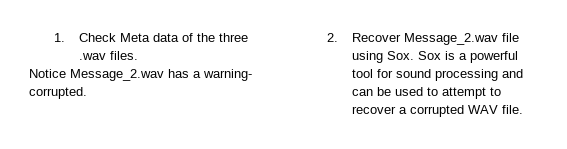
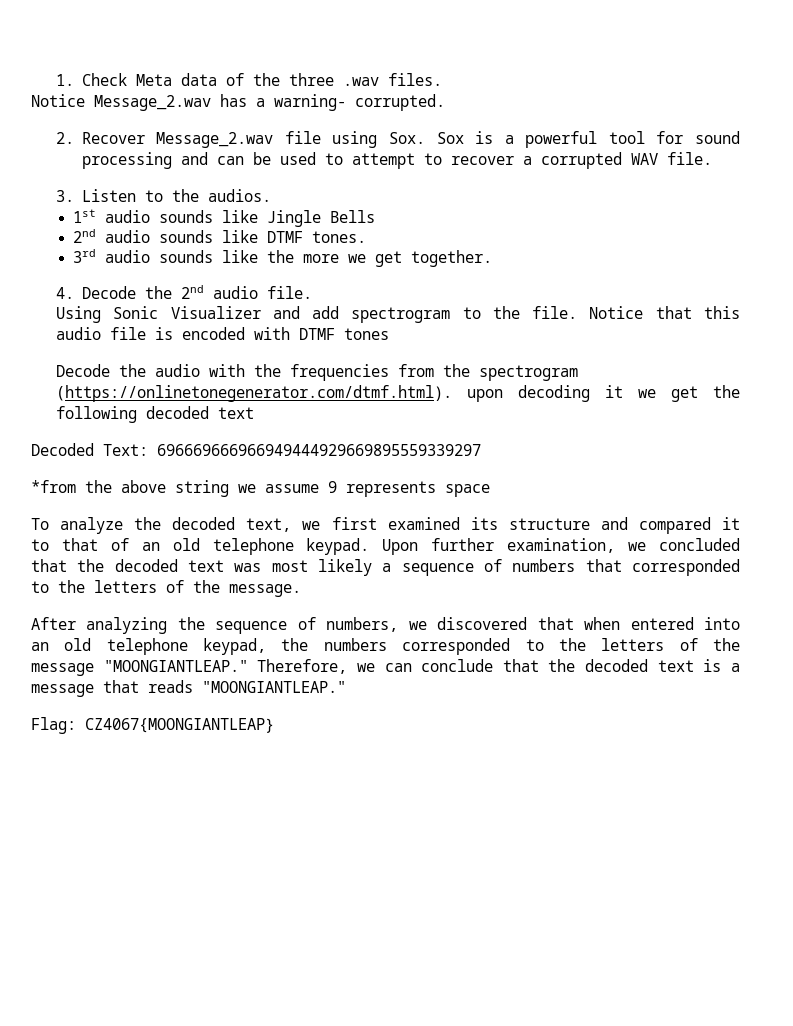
+ 3. Listen to the audios.
+ 1st audio sounds like Jingle Bells
+ 2nd audio sounds like DTMF tones.
+ 3rd audio sounds like the more we get together.
+ 4. Decode the 2nd audio file.
+ Using Sonic Visualizer and add spectrogram to the file. Notice that this audio file is encoded with DTMF tones
+ Decode the audio with the frequencies from the spectrogram (https://onlinetonegenerator.com/dtmf.html). upon decoding it we get the following decoded text
+ Decoded Text: 696669666966949444929669895559339297
+ *from the above string we assume 9 represents space
+ To analyze the decoded text, we first examined its structure and compared it to that of an old telephone keypad. Upon further examination, we concluded that the decoded text was most likely a sequence of numbers that corresponded to the letters of the message.
+ After analyzing the sequence of numbers, we discovered that when entered into an old telephone keypad, the numbers corresponded to the letters of the message "MOONGIANTLEAP." Therefore, we can conclude that the decoded text is a message that reads "MOONGIANTLEAP."
+ Flag: CZ4067{MOONGIANTLEAP}

